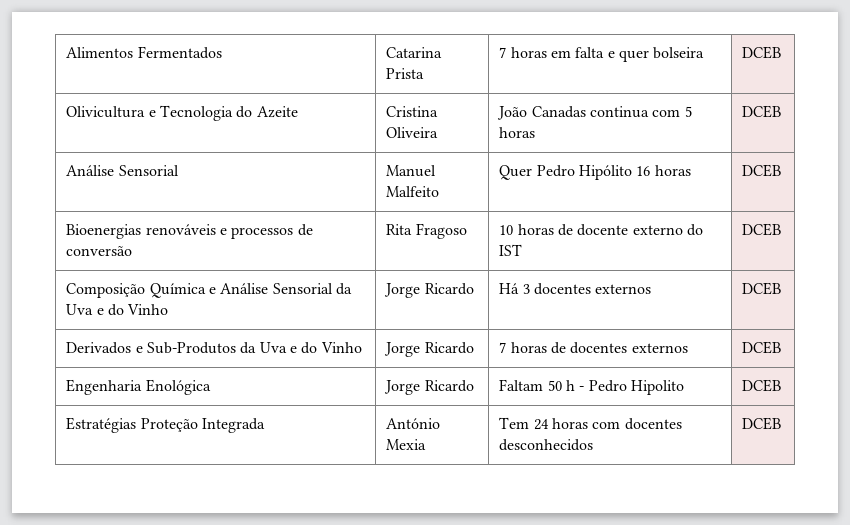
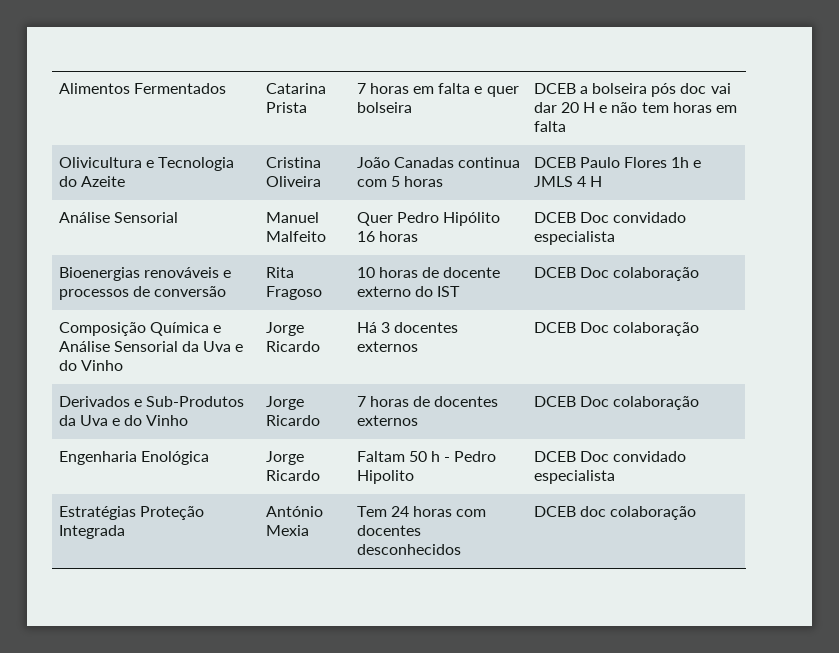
- Alimentos Fermentados | Catarina Prista | 7 horas em falta e quer bolseira | DCEB
+ Alimentos Fermentados | Catarina Prista | 7 horas em falta e quer bolseira | DCEB a bolseira pós doc vai dar 20 H e não tem horas em falta
- Olivicultura e Tecnologia do Azeite | Cristina Oliveira | João Canadas continua com 5 horas | DCEB
+ Olivicultura e Tecnologia do Azeite | Cristina Oliveira | João Canadas continua com 5 horas | DCEB Paulo Flores 1h e JMLS 4 H
- Análise Sensorial | Manuel Malfeito | Quer Pedro Hipólito 16 horas | DCEB
+ Análise Sensorial | Manuel Malfeito | Quer Pedro Hipólito 16 horas | DCEB Doc convidado especialista
- Bioenergias renováveis e processos de conversão | Rita Fragoso | 10 horas de docente externo do IST | DCEB
+ Bioenergias renováveis e processos de conversão | Rita Fragoso | 10 horas de docente externo do IST | DCEB Doc colaboração
- Composição Química e Análise Sensorial da Uva e do Vinho | Jorge Ricardo | Há 3 docentes externos | DCEB
+ Composição Química e Análise Sensorial da Uva e do Vinho | Jorge Ricardo | Há 3 docentes externos | DCEB Doc colaboração
- Derivados e Sub-Produtos da Uva e do Vinho | Jorge Ricardo | 7 horas de docentes externos | DCEB
+ Derivados e Sub-Produtos da Uva e do Vinho | Jorge Ricardo | 7 horas de docentes externos | DCEB Doc colaboração
- Engenharia Enológica | Jorge Ricardo | Faltam 50 h - Pedro Hipolito | DCEB
+ Engenharia Enológica | Jorge Ricardo | Faltam 50 h - Pedro Hipolito | DCEB Doc convidado especialista
- Estratégias Proteção Integrada | António Mexia | Tem 24 horas com docentes desconhecidos | DCEB
+ Estratégias Proteção Integrada | António Mexia | Tem 24 horas com docentes desconhecidos | DCEB doc colaboração

